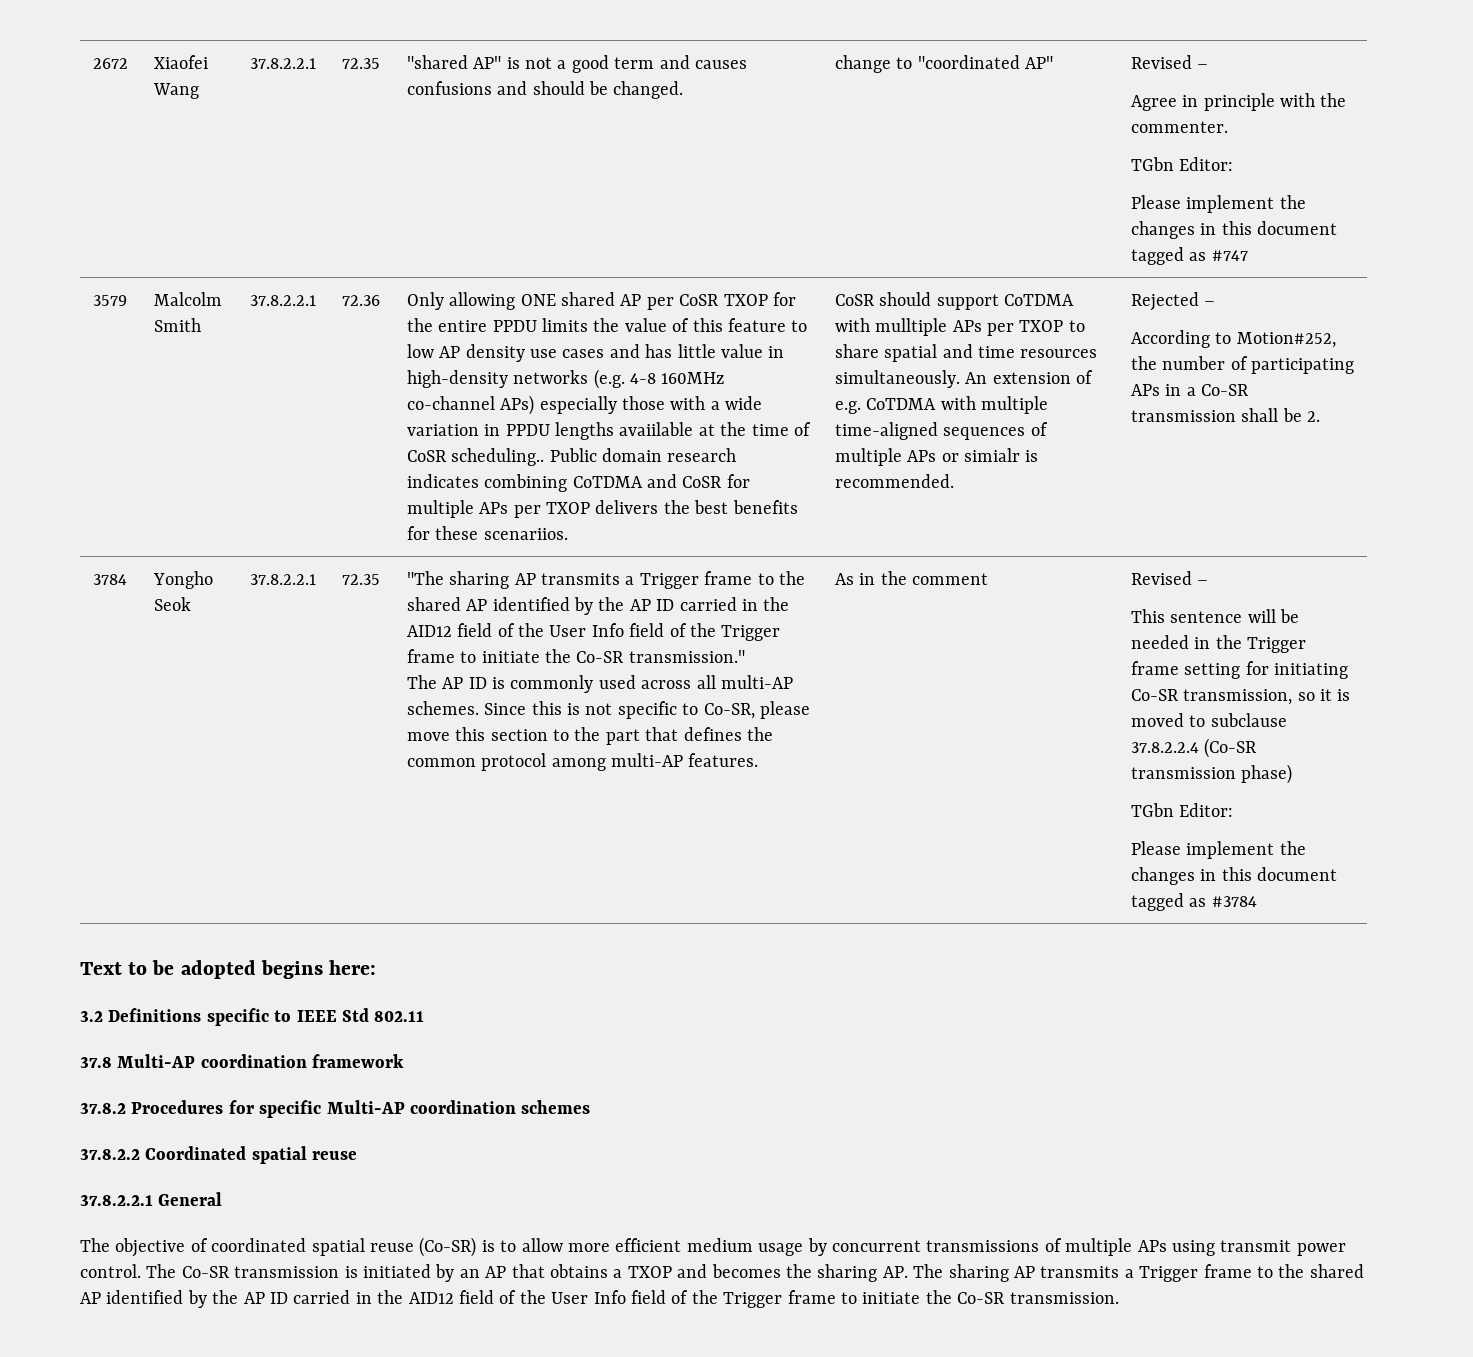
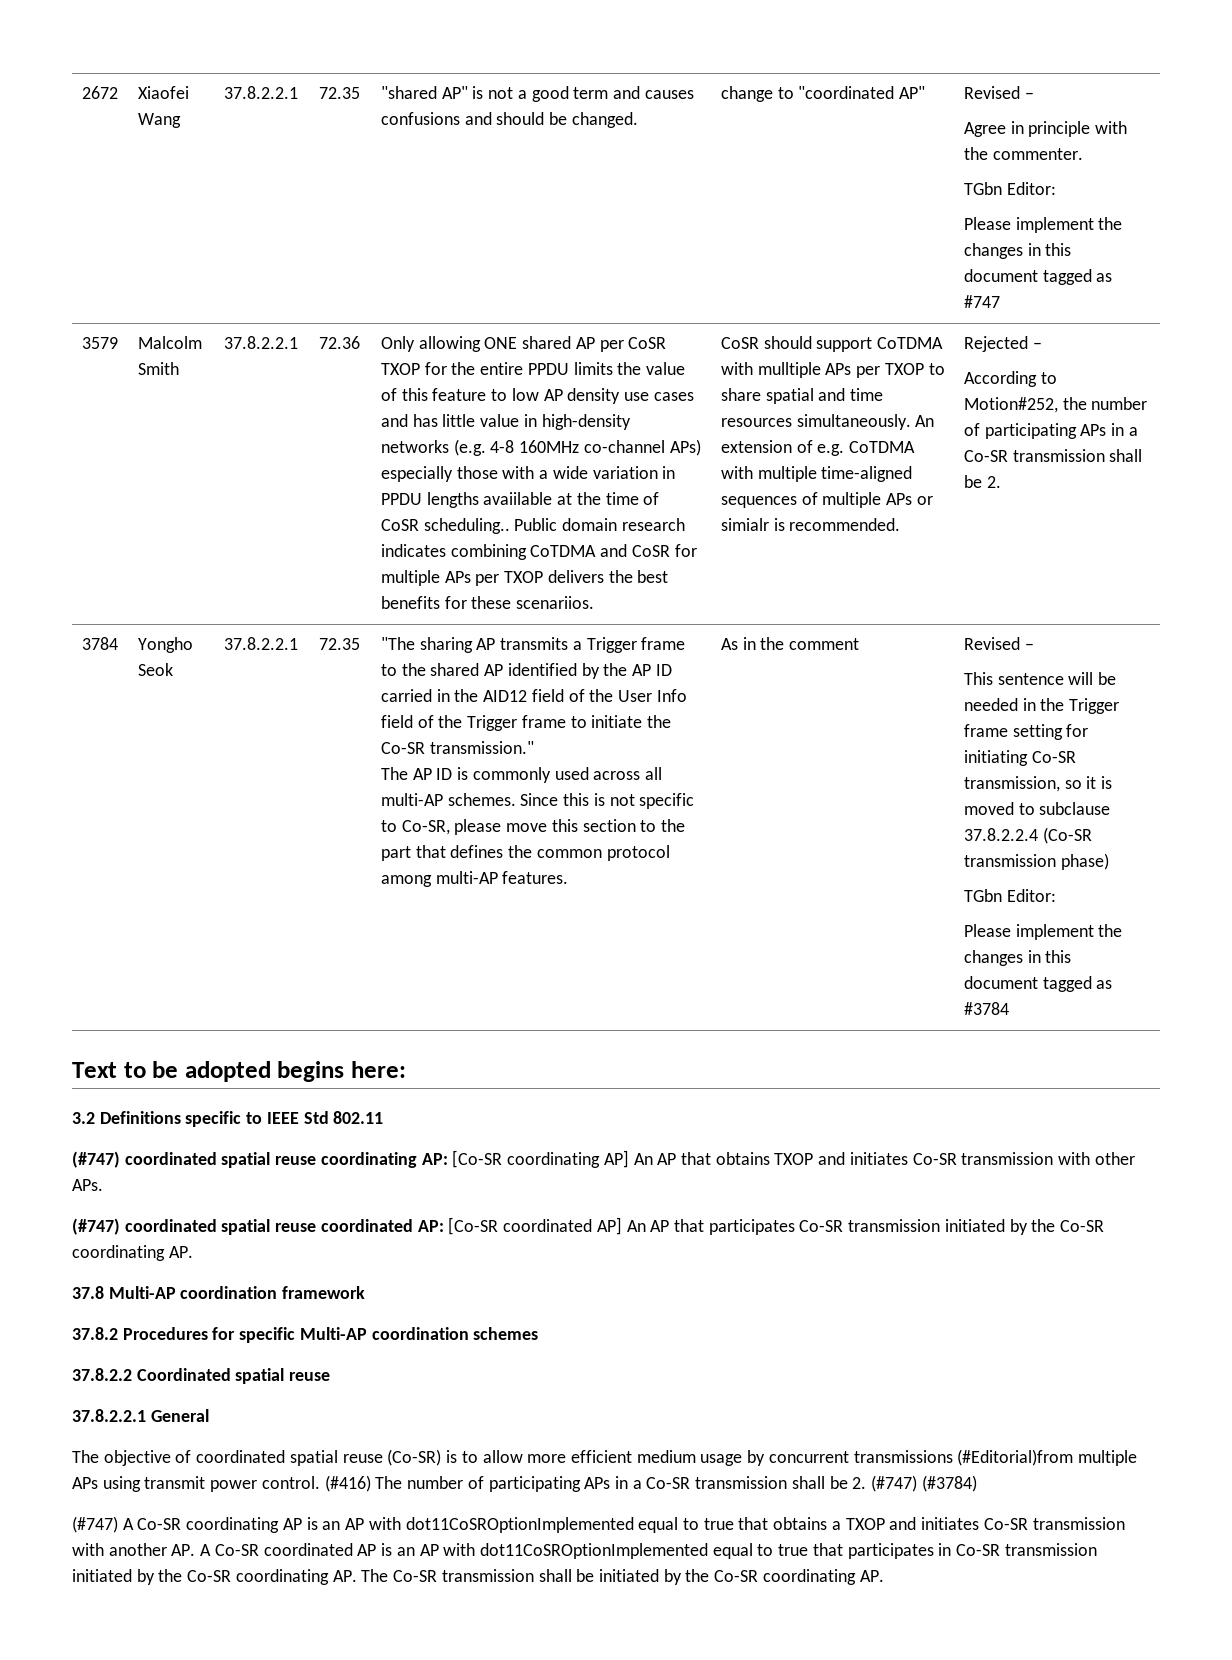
+ (#747) coordinated spatial reuse coordinating AP: [Co-SR coordinating AP] An AP that obtains TXOP and initiates Co-SR transmission with other APs.
+ (#747) coordinated spatial reuse coordinated AP: [Co-SR coordinated AP] An AP that participates Co-SR transmission initiated by the Co-SR coordinating AP.
- The objective of coordinated spatial reuse (Co-SR) is to allow more efficient medium usage by concurrent transmissions of multiple APs using transmit power control.
+ The objective of coordinated spatial reuse (Co-SR) is to allow more efficient medium usage by concurrent transmissions (#Editorial)from multiple APs using transmit power control.
- The Co-SR transmission is initiated by an AP that obtains a TXOP and becomes the sharing AP. The sharing AP transmits a Trigger frame to the shared AP identified by the AP ID carried in the AID12 field of the User Info field of the Trigger frame to initiate the Co-SR transmission.
+ (#416) The number of participating APs in a Co-SR transmission shall be 2. (#747) (#3784)
+ (#747) A Co-SR coordinating AP is an AP with dot11CoSROptionImplemented equal to true that obtains a TXOP and initiates Co-SR transmission with another AP. A Co-SR coordinated AP is an AP with dot11CoSROptionImplemented equal to true that participates in Co-SR transmission initiated by the Co-SR coordinating AP. The Co-SR transmission shall be initiated by the Co-SR coordinating AP.

